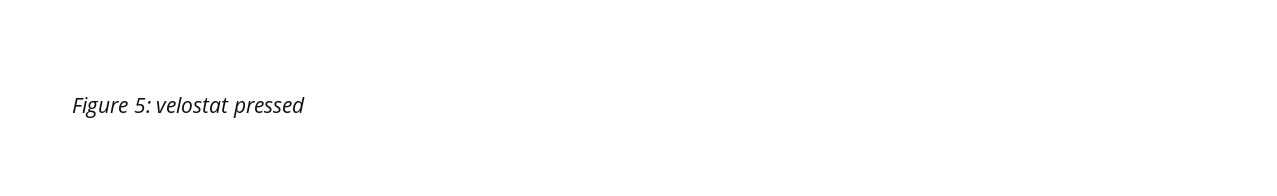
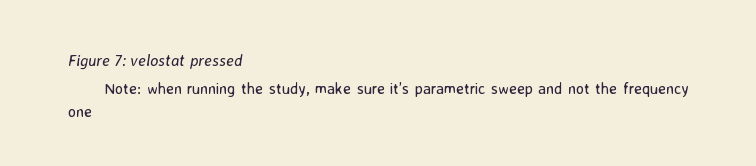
- Figure 5: velostat pressed
+ Figure 7: velostat pressed
+ Note: when running the study, make sure it’s parametric sweep and not the frequency one

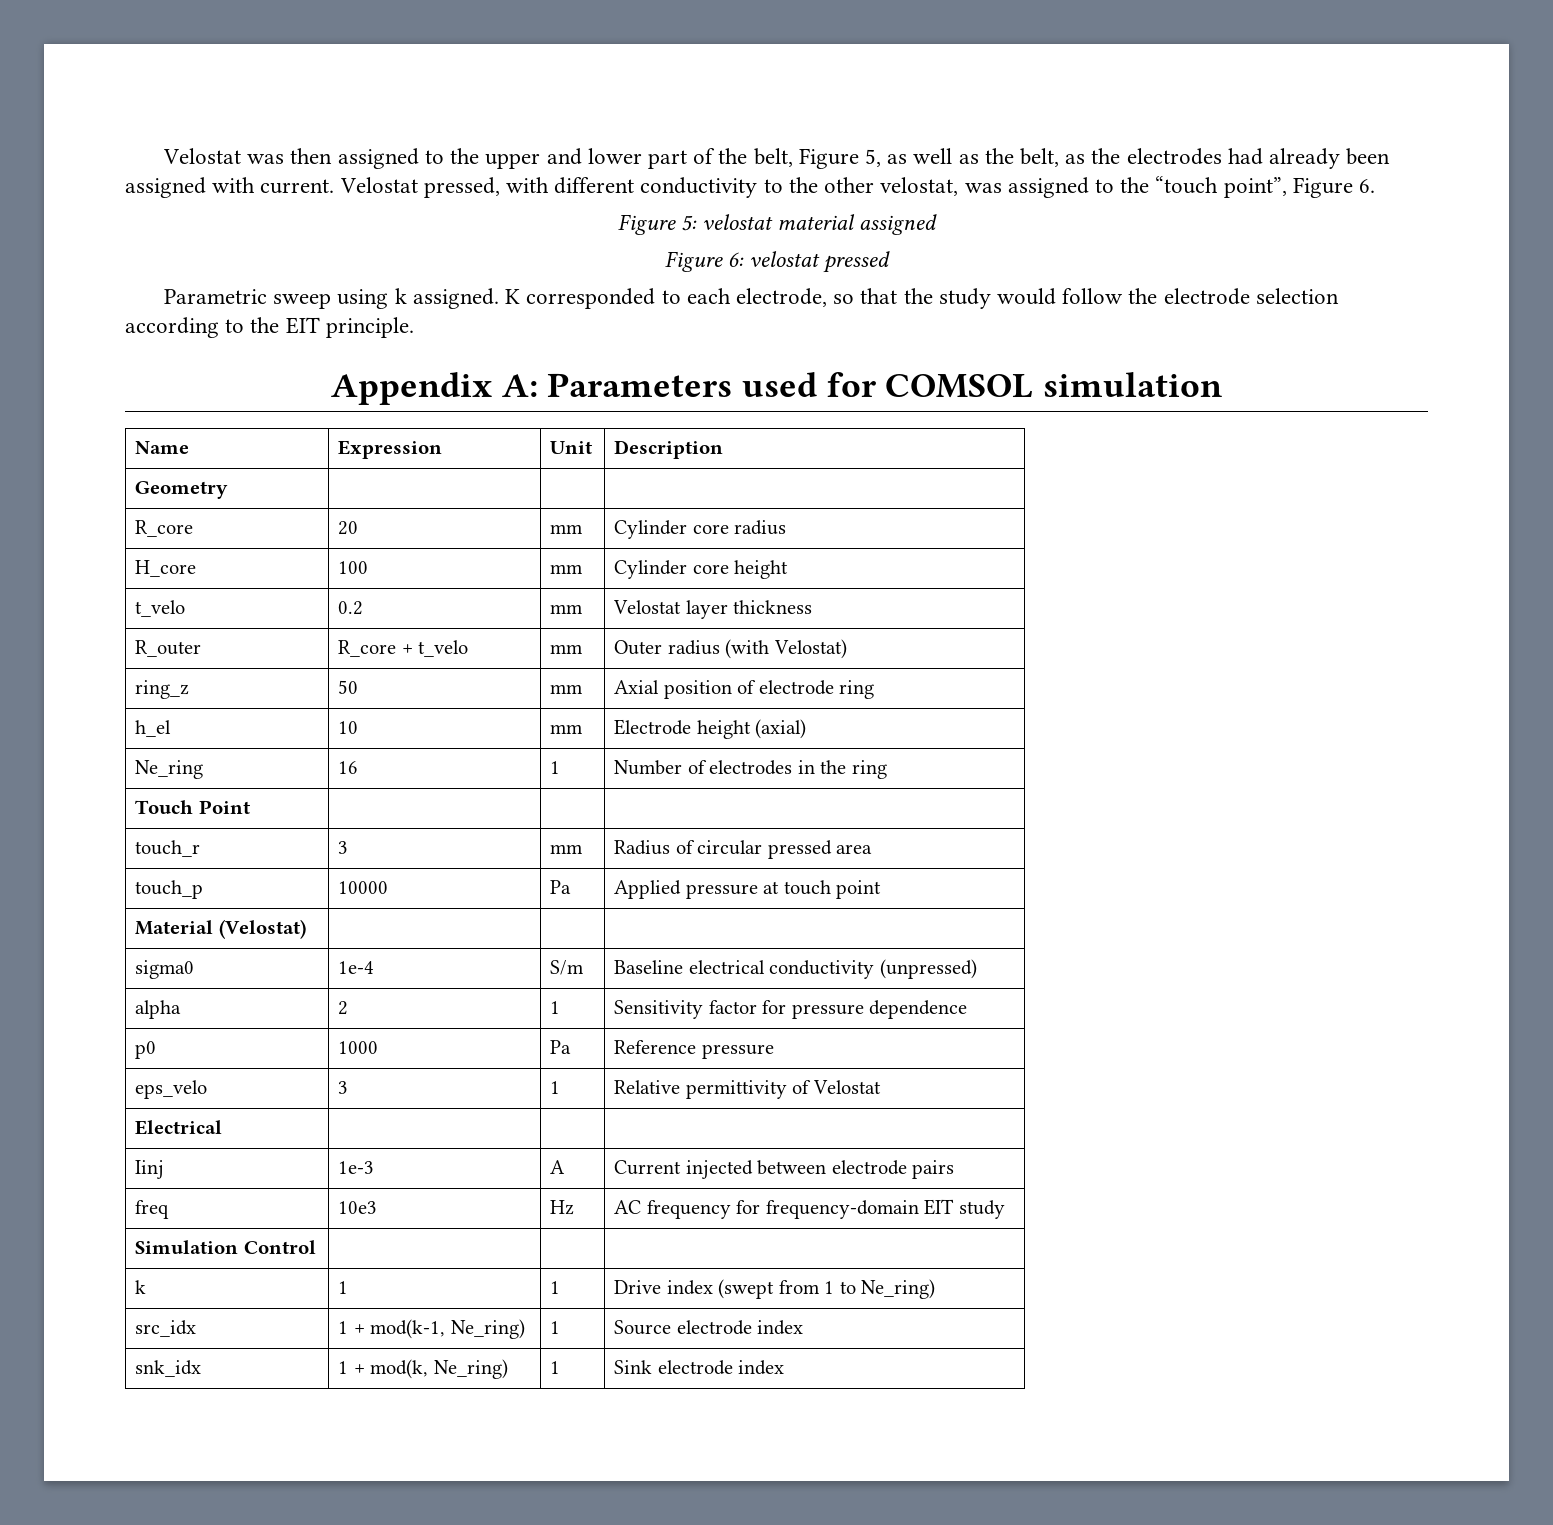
- Figure 7: velostat pressed
- Note: when running the study, make sure it’s parametric sweep and not the frequency one
+ Velostat was then assigned to the upper and lower part of the belt, Figure 5, as well as the belt, as the electrodes had already been assigned with current. Velostat pressed, with different conductivity to the other velostat, was assigned to the “touch point”, Figure 6.
+ Figure 5: velostat material assigned
+ Figure 6: velostat pressed
+ Parametric sweep using k assigned. K corresponded to each electrode, so that the study would follow the electrode selection according to the EIT principle.
+ Appendix A: Parameters used for COMSOL simulation
+ Name | Expression | Unit | Description
+ Geometry | | |
+ R_core | 20 | mm | Cylinder core radius
+ H_core | 100 | mm | Cylinder core height
+ t_velo | 0.2 | mm | Velostat layer thickness
+ R_outer | R_core + t_velo | mm | Outer radius (with Velostat)
+ ring_z | 50 | mm | Axial position of electrode ring
+ h_el | 10 | mm | Electrode height (axial)
+ Ne_ring | 16 | 1 | Number of electrodes in the ring
+ Touch Point | | |
+ touch_r | 3 | mm | Radius of circular pressed area
+ touch_p | 10000 | Pa | Applied pressure at touch point
+ Material (Velostat) | | |
+ sigma0 | 1e-4 | S/m | Baseline electrical conductivity (unpressed)
+ alpha | 2 | 1 | Sensitivity factor for pressure dependence
+ p0 | 1000 | Pa | Reference pressure
+ eps_velo | 3 | 1 | Relative permittivity of Velostat
+ Electrical | | |
+ Iinj | 1e-3 | A | Current injected between electrode pairs
+ freq | 10e3 | Hz | AC frequency for frequency-domain EIT study
+ Simulation Control | | |
+ k | 1 | 1 | Drive index (swept from 1 to Ne_ring)
+ src_idx | 1 + mod(k-1, Ne_ring) | 1 | Source electrode index
+ snk_idx | 1 + mod(k, Ne_ring) | 1 | Sink electrode index

